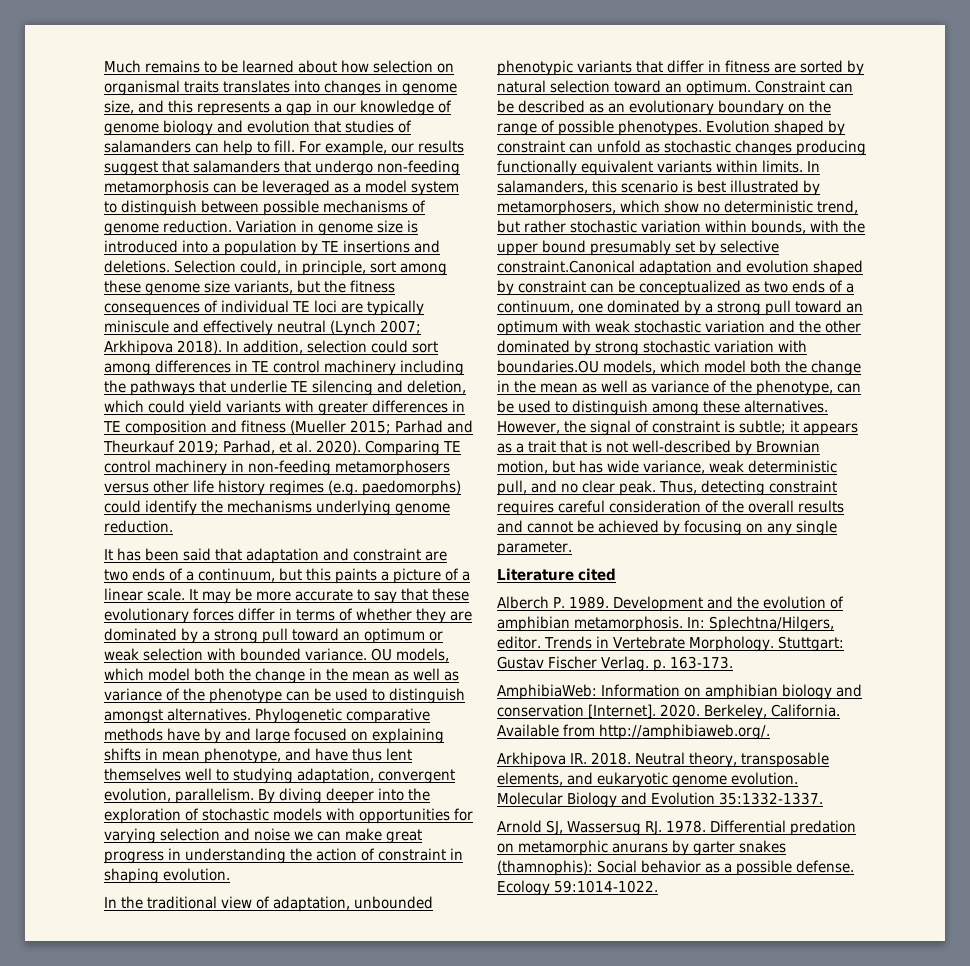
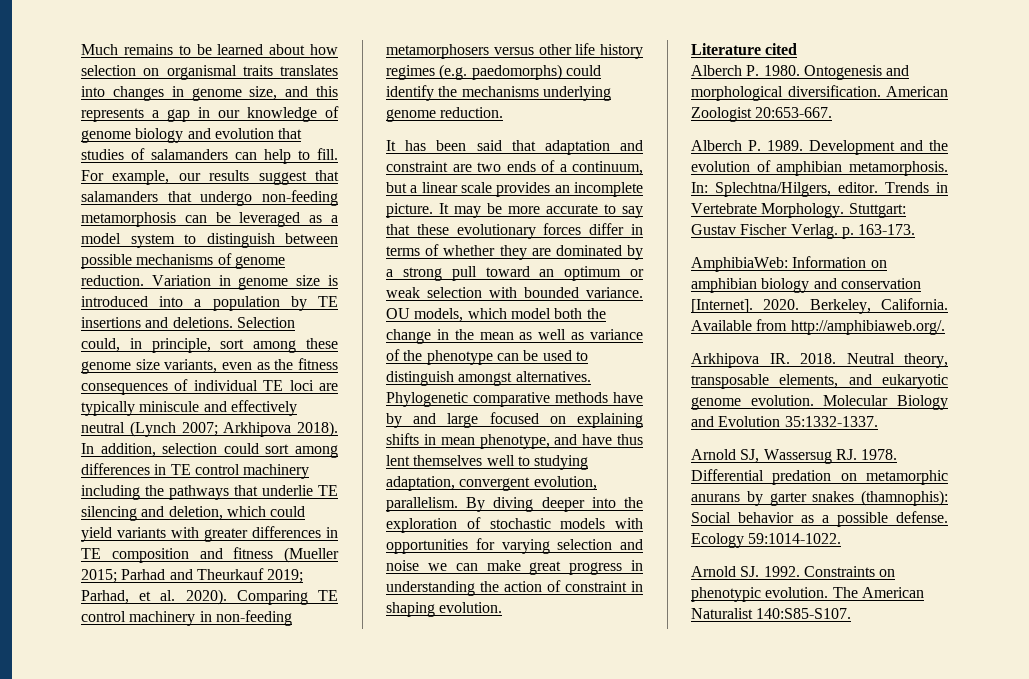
- Selection could, in principle, sort among these genome size variants, but the fitness consequences of individual TE loci are typically miniscule and effectively neutral (Lynch 2007; Arkhipova 2018).
+ Selection could, in principle, sort among these genome size variants, even as the fitness consequences of individual TE loci are typically miniscule and effectively neutral (Lynch 2007; Arkhipova 2018).
- It has been said that adaptation and constraint are two ends of a continuum, but this paints a picture of a linear scale.
+ It has been said that adaptation and constraint are two ends of a continuum, but a linear scale provides an incomplete picture.
- In the traditional view of adaptation, unbounded phenotypic variants that differ in fitness are sorted by natural selection toward an optimum. Constraint can be described as an evolutionary boundary on the range of possible phenotypes. Evolution shaped by constraint can unfold as stochastic changes producing functionally equivalent variants within limits. In salamanders, this scenario is best illustrated by metamorphosers, which show no deterministic trend, but rather stochastic variation within bounds, with the upper bound presumably set by selective constraint.Canonical adaptation and evolution shaped by constraint can be conceptualized as two ends of a continuum, one dominated by a strong pull toward an optimum with weak stochastic variation and the other dominated by strong stochastic variation with boundaries.OU models, which model both the change in the mean as well as variance of the phenotype, can be used to distinguish among these alternatives. However, the signal of constraint is subtle; it appears as a trait that is not well-described by Brownian motion, but has wide variance, weak deterministic pull, and no clear peak. Thus, detecting constraint requires careful consideration of the overall results and cannot be achieved by focusing on any single parameter.
  Literature cited
+ Alberch P. 1980. Ontogenesis and morphological diversification. American Zoologist 20:653-667.
+ Arnold SJ. 1992. Constraints on phenotypic evolution. The American Naturalist 140:S85-S107.

